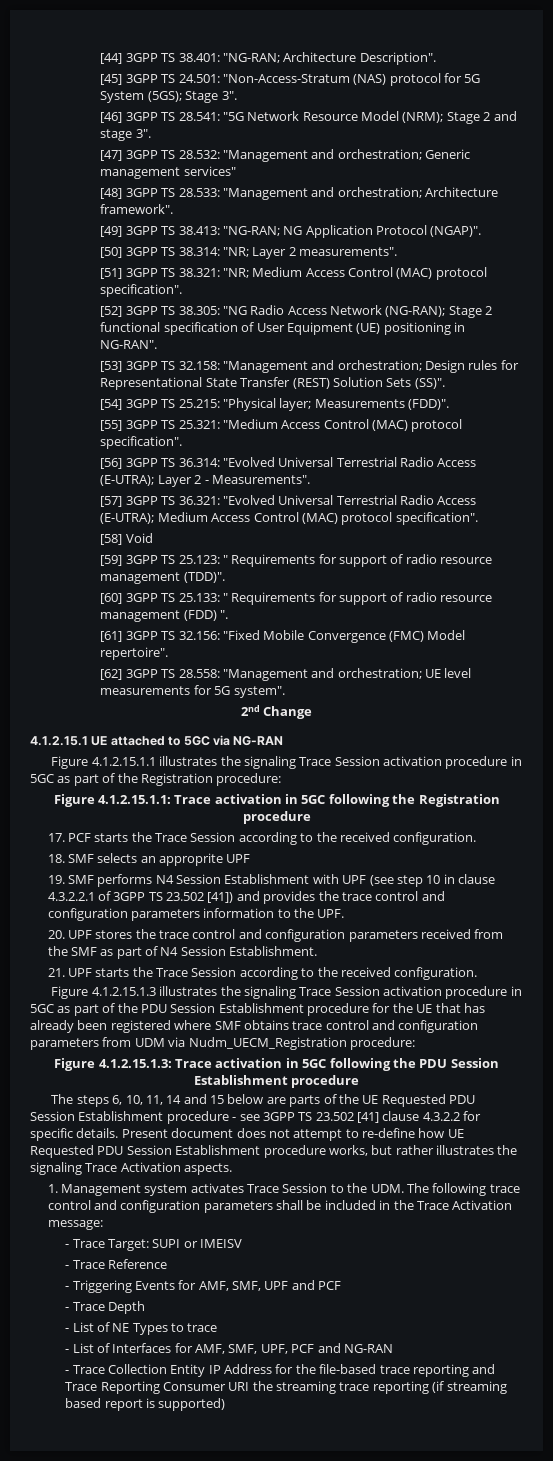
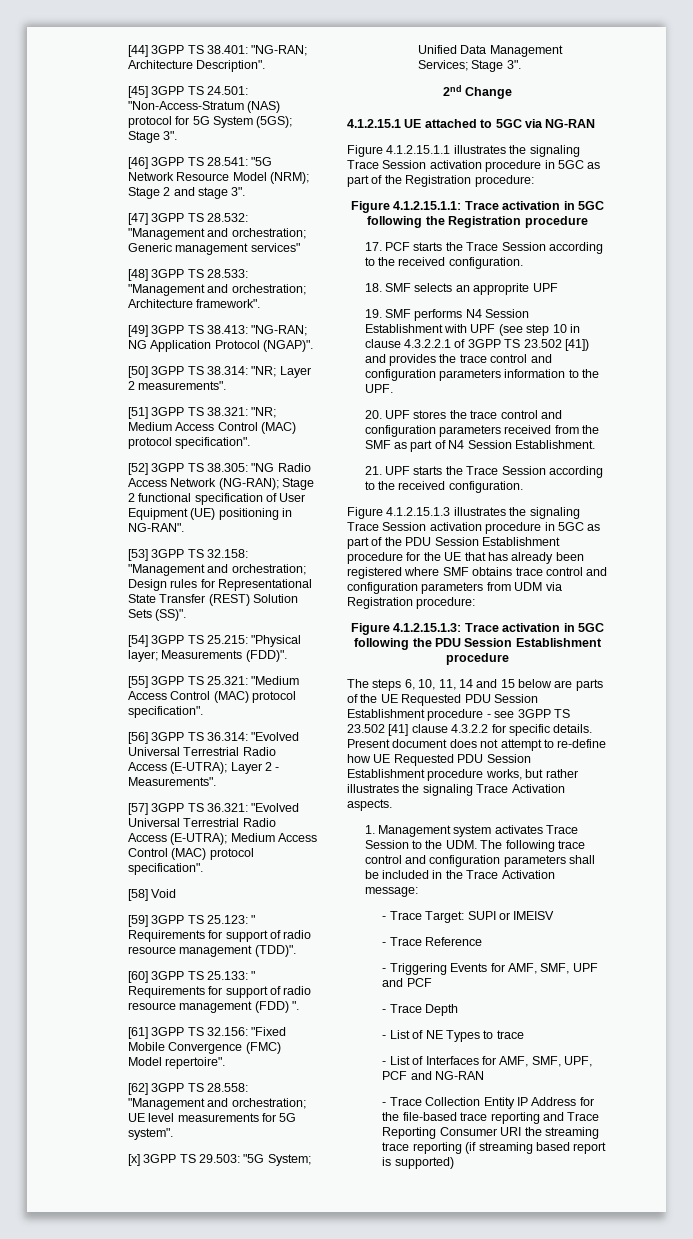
+ [x] 3GPP TS 29.503: "5G System; Unified Data Management Services; Stage 3".
- Figure 4.1.2.15.1.3 illustrates the signaling Trace Session activation procedure in 5GC as part of the PDU Session Establishment procedure for the UE that has already been registered where SMF obtains trace control and configuration parameters from UDM via Nudm_UECM_Registration procedure:
+ Figure 4.1.2.15.1.3 illustrates the signaling Trace Session activation procedure in 5GC as part of the PDU Session Establishment procedure for the UE that has already been registered where SMF obtains trace control and configuration parameters from UDM via Registration procedure:

